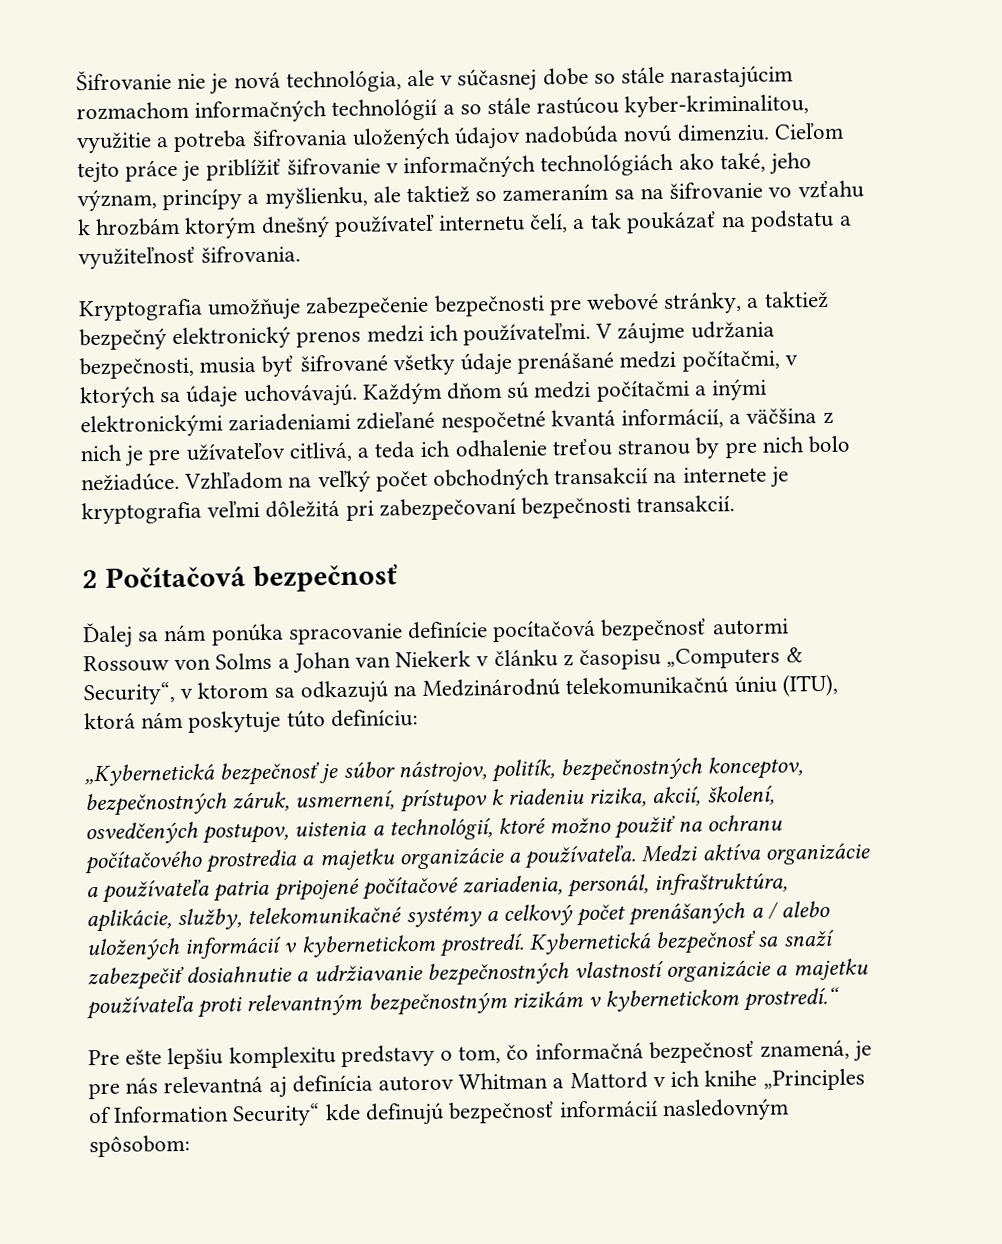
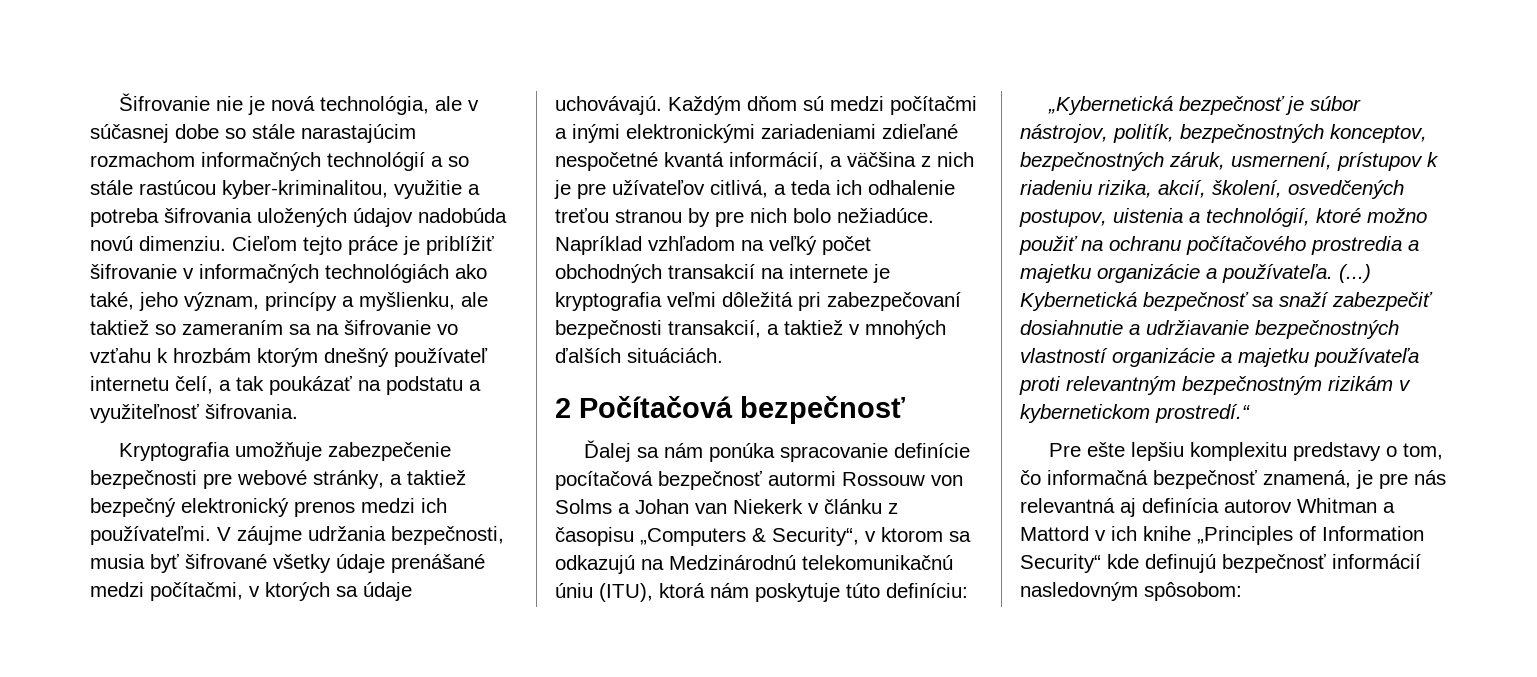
- Vzhľadom na veľký počet obchodných transakcií na internete je kryptografia veľmi dôležitá pri zabezpečovaní bezpečnosti transakcií.
+ Napríklad vzhľadom na veľký počet obchodných transakcií na internete je kryptografia veľmi dôležitá pri zabezpečovaní bezpečnosti transakcií, a taktiež v mnohých ďalších situáciách.
- Medzi aktíva organizácie a používateľa patria pripojené počítačové zariadenia, personál, infraštruktúra, aplikácie, služby, telekomunikačné systémy a celkový počet prenášaných a / alebo uložených informácií v kybernetickom prostredí.
+ (...)

